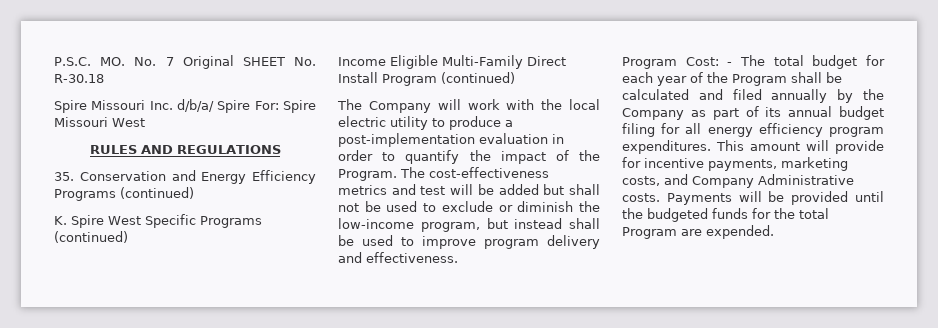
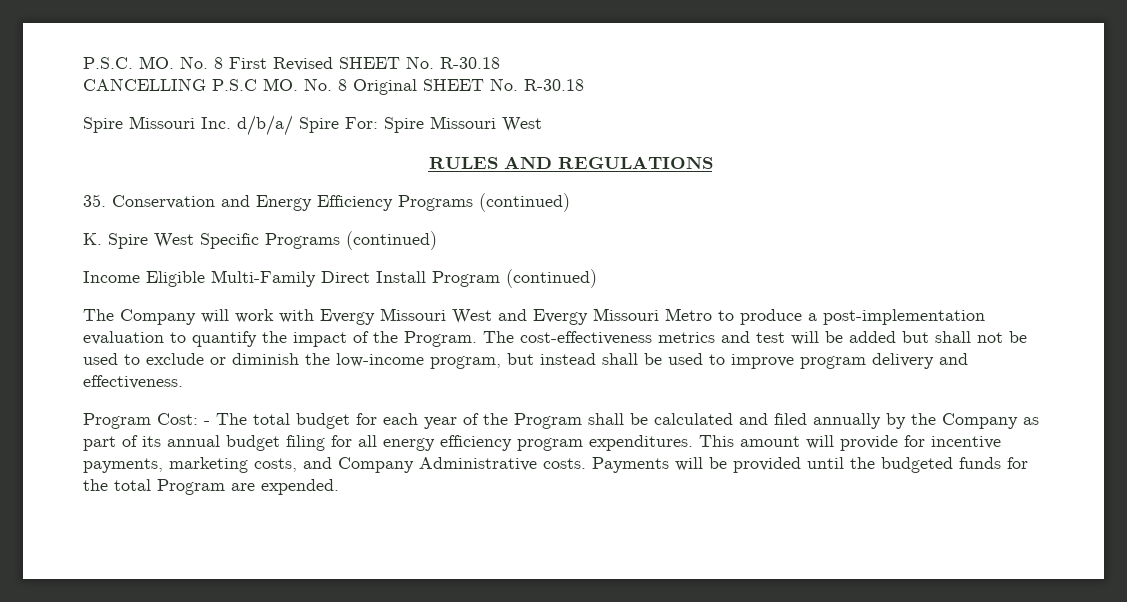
- P.S.C. MO. No. 7 Original SHEET No. R-30.18
+ P.S.C. MO. No. 8 First Revised SHEET No. R-30.18
+ CANCELLING P.S.C MO. No. 8 Original SHEET No. R-30.18
- The Company will work with the local electric utility to produce a post-implementation evaluation in order to quantify the impact of the Program.
+ The Company will work with Evergy Missouri West and Evergy Missouri Metro to produce a post-implementation evaluation to quantify the impact of the Program.

